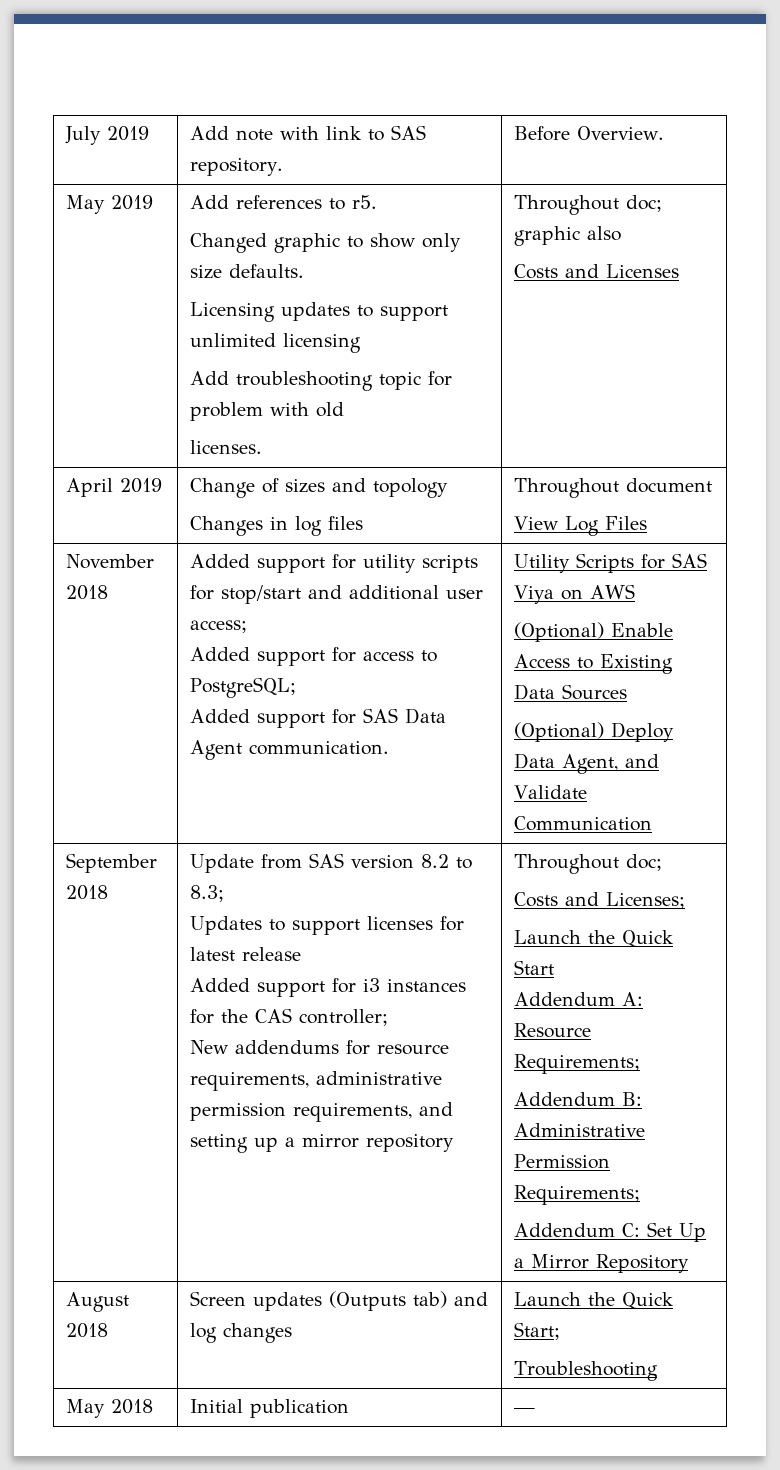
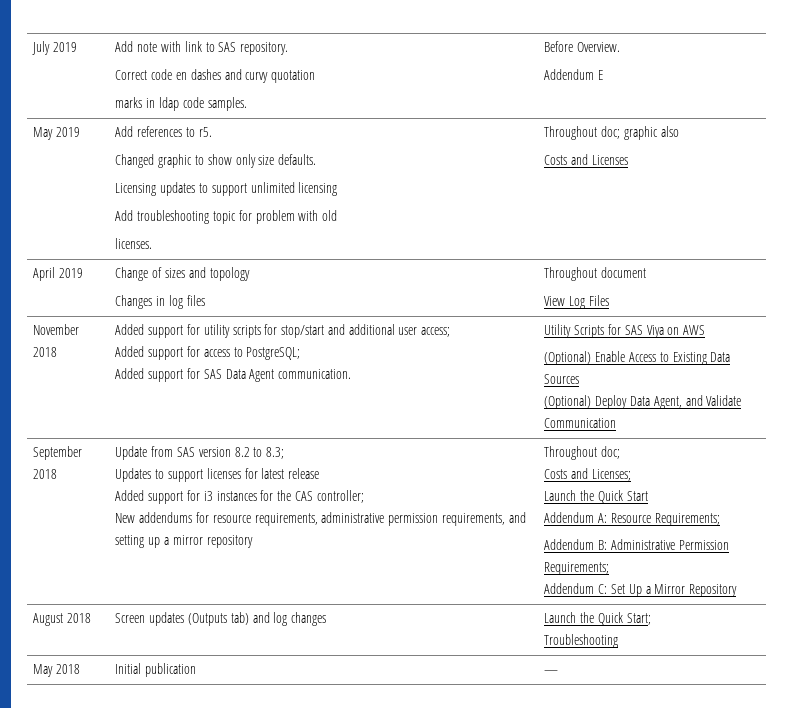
- July 2019 | Add note with link to SAS repository. | Before Overview.
+ July 2019 | Add note with link to SAS repository.
+ Correct code en dashes and curvy quotation
+ marks in ldap code samples. | Before Overview.
+ Addendum E

